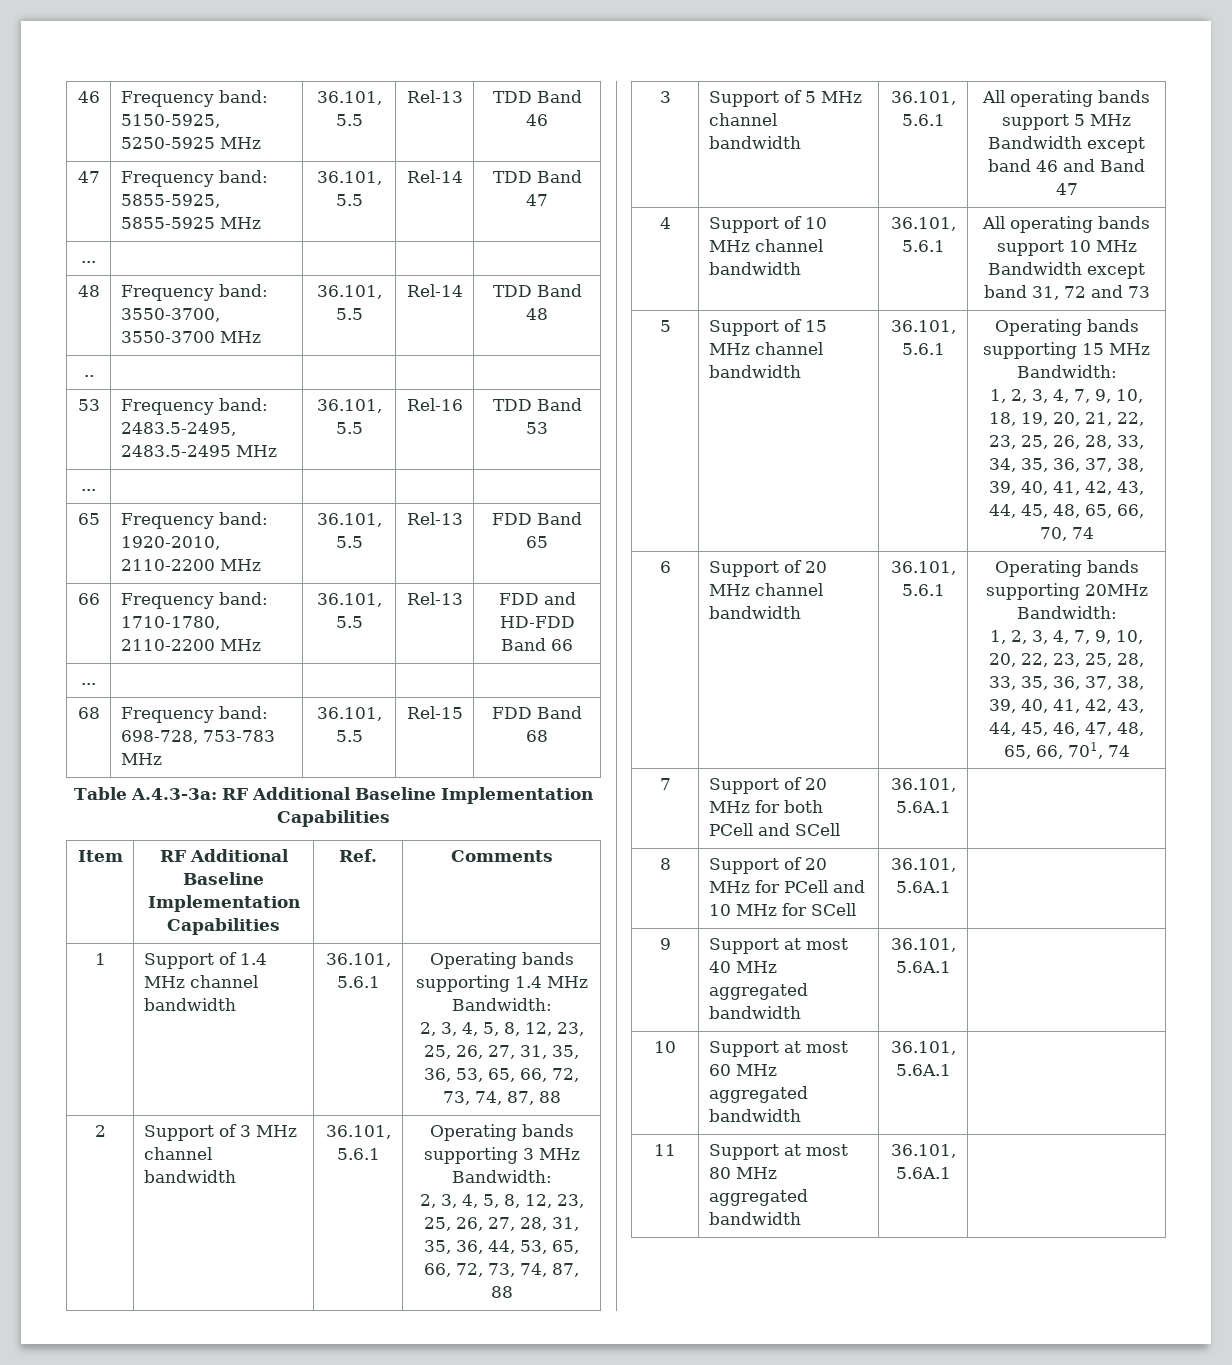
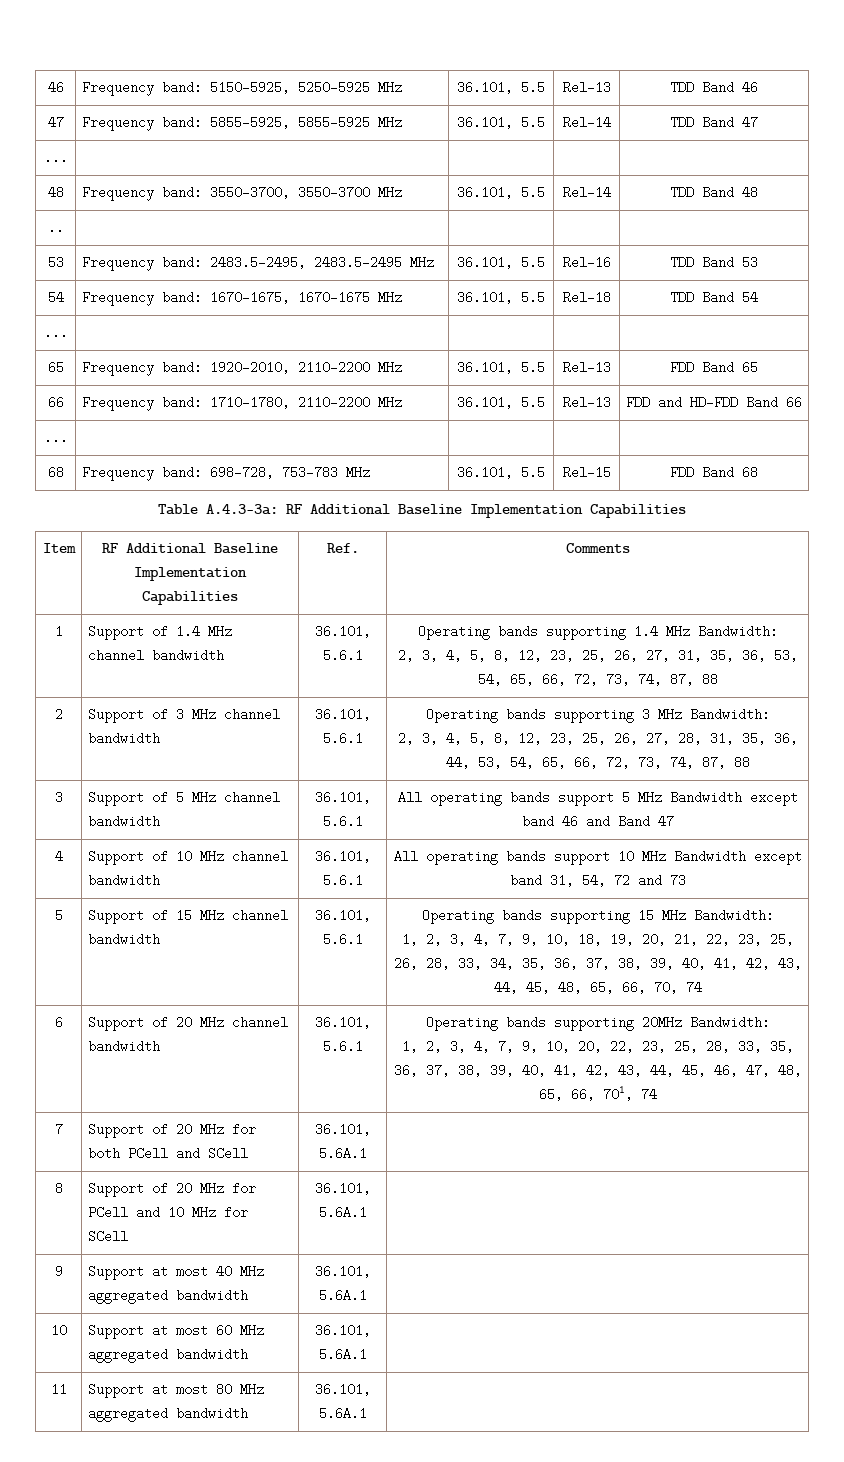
+ 54 | Frequency band: 1670-1675, 1670-1675 MHz | 36.101, 5.5 | Rel-18 | TDD Band 54
  1 | Support of 1.4 MHz channel bandwidth | 36.101, 5.6.1 | Operating bands supporting 1.4 MHz Bandwidth:
- 2, 3, 4, 5, 8, 12, 23, 25, 26, 27, 31, 35, 36, 53, 65, 66, 72, 73, 74, 87, 88
+ 2, 3, 4, 5, 8, 12, 23, 25, 26, 27, 31, 35, 36, 53, 54, 65, 66, 72, 73, 74, 87, 88
  2 | Support of 3 MHz channel bandwidth | 36.101, 5.6.1 | Operating bands supporting 3 MHz Bandwidth:
- 2, 3, 4, 5, 8, 12, 23, 25, 26, 27, 28, 31, 35, 36, 44, 53, 65, 66, 72, 73, 74, 87, 88
+ 2, 3, 4, 5, 8, 12, 23, 25, 26, 27, 28, 31, 35, 36, 44, 53, 54, 65, 66, 72, 73, 74, 87, 88
- 4 | Support of 10 MHz channel bandwidth | 36.101, 5.6.1 | All operating bands support 10 MHz Bandwidth except band 31, 72 and 73
+ 4 | Support of 10 MHz channel bandwidth | 36.101, 5.6.1 | All operating bands support 10 MHz Bandwidth except band 31, 54, 72 and 73

